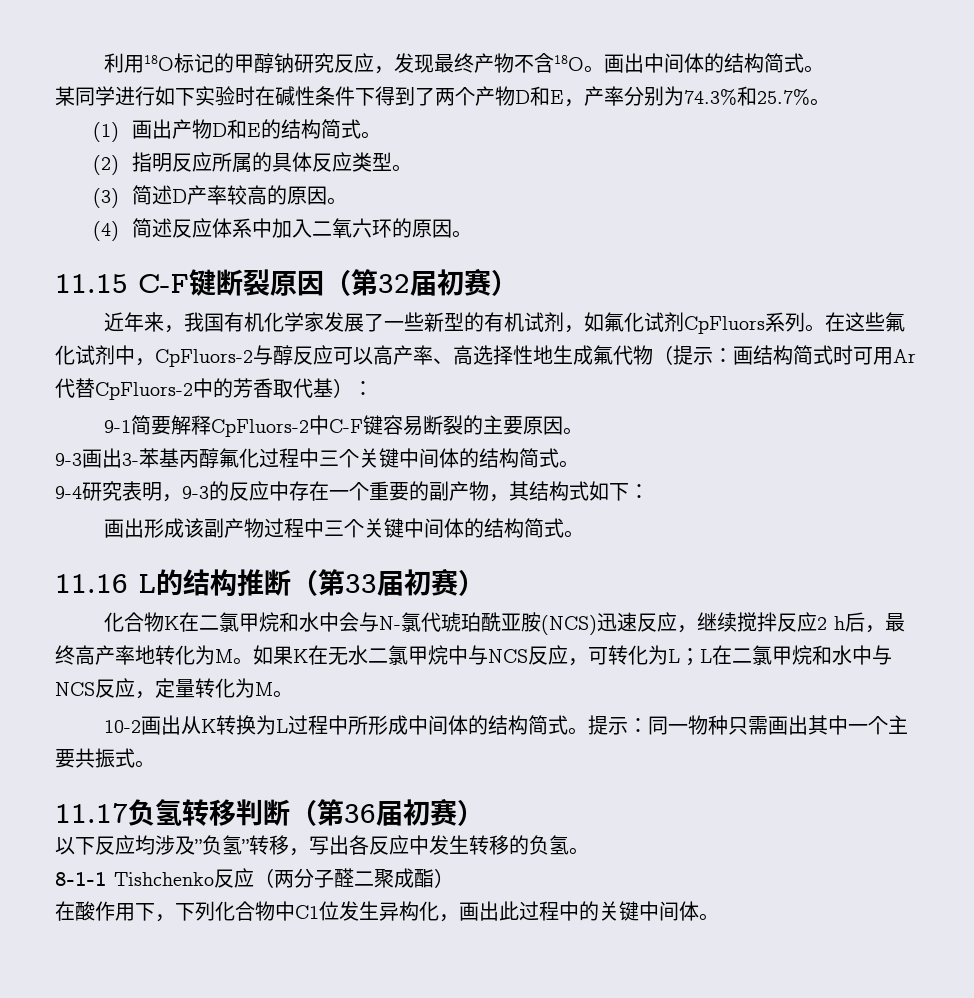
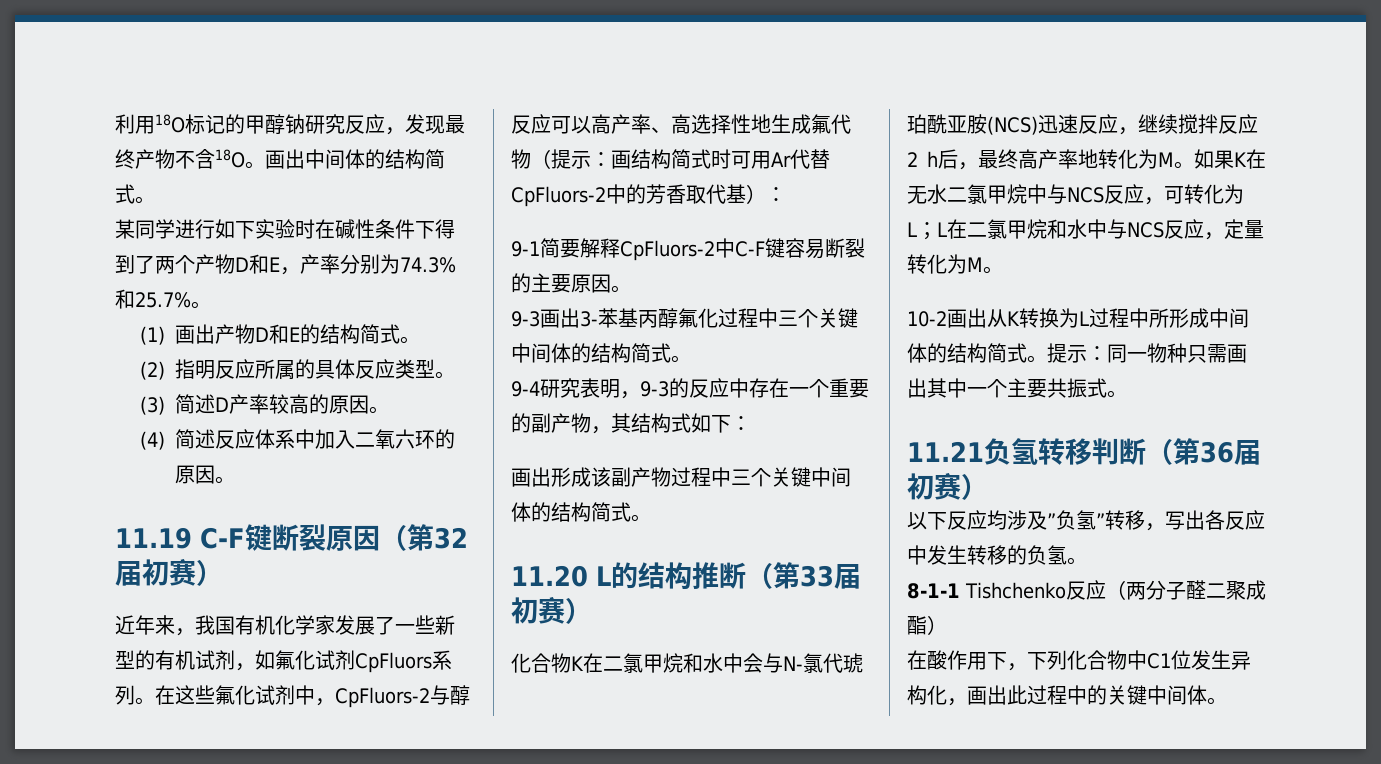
- 11.15 C-F键断裂原因（第32届初赛）
+ 11.19 C-F键断裂原因（第32届初赛）
- 11.16 L的结构推断（第33届初赛）
+ 11.20 L的结构推断（第33届初赛）
- 11.17负氢转移判断（第36届初赛）
+ 11.21负氢转移判断（第36届初赛）

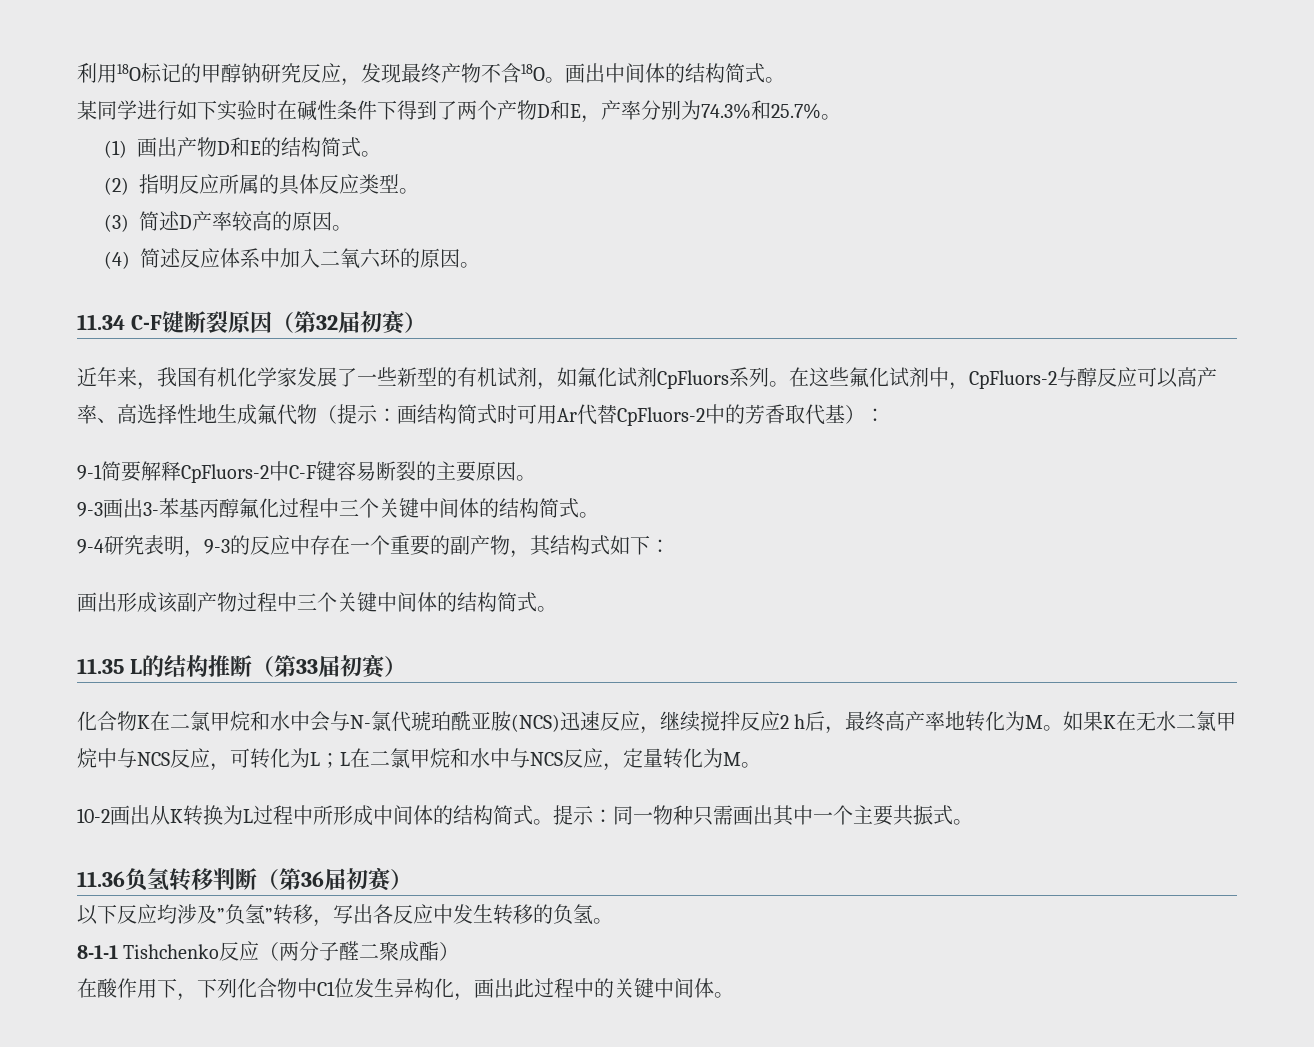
- 11.19 C-F键断裂原因（第32届初赛）
+ 11.34 C-F键断裂原因（第32届初赛）
- 11.20 L的结构推断（第33届初赛）
+ 11.35 L的结构推断（第33届初赛）
- 11.21负氢转移判断（第36届初赛）
+ 11.36负氢转移判断（第36届初赛）

